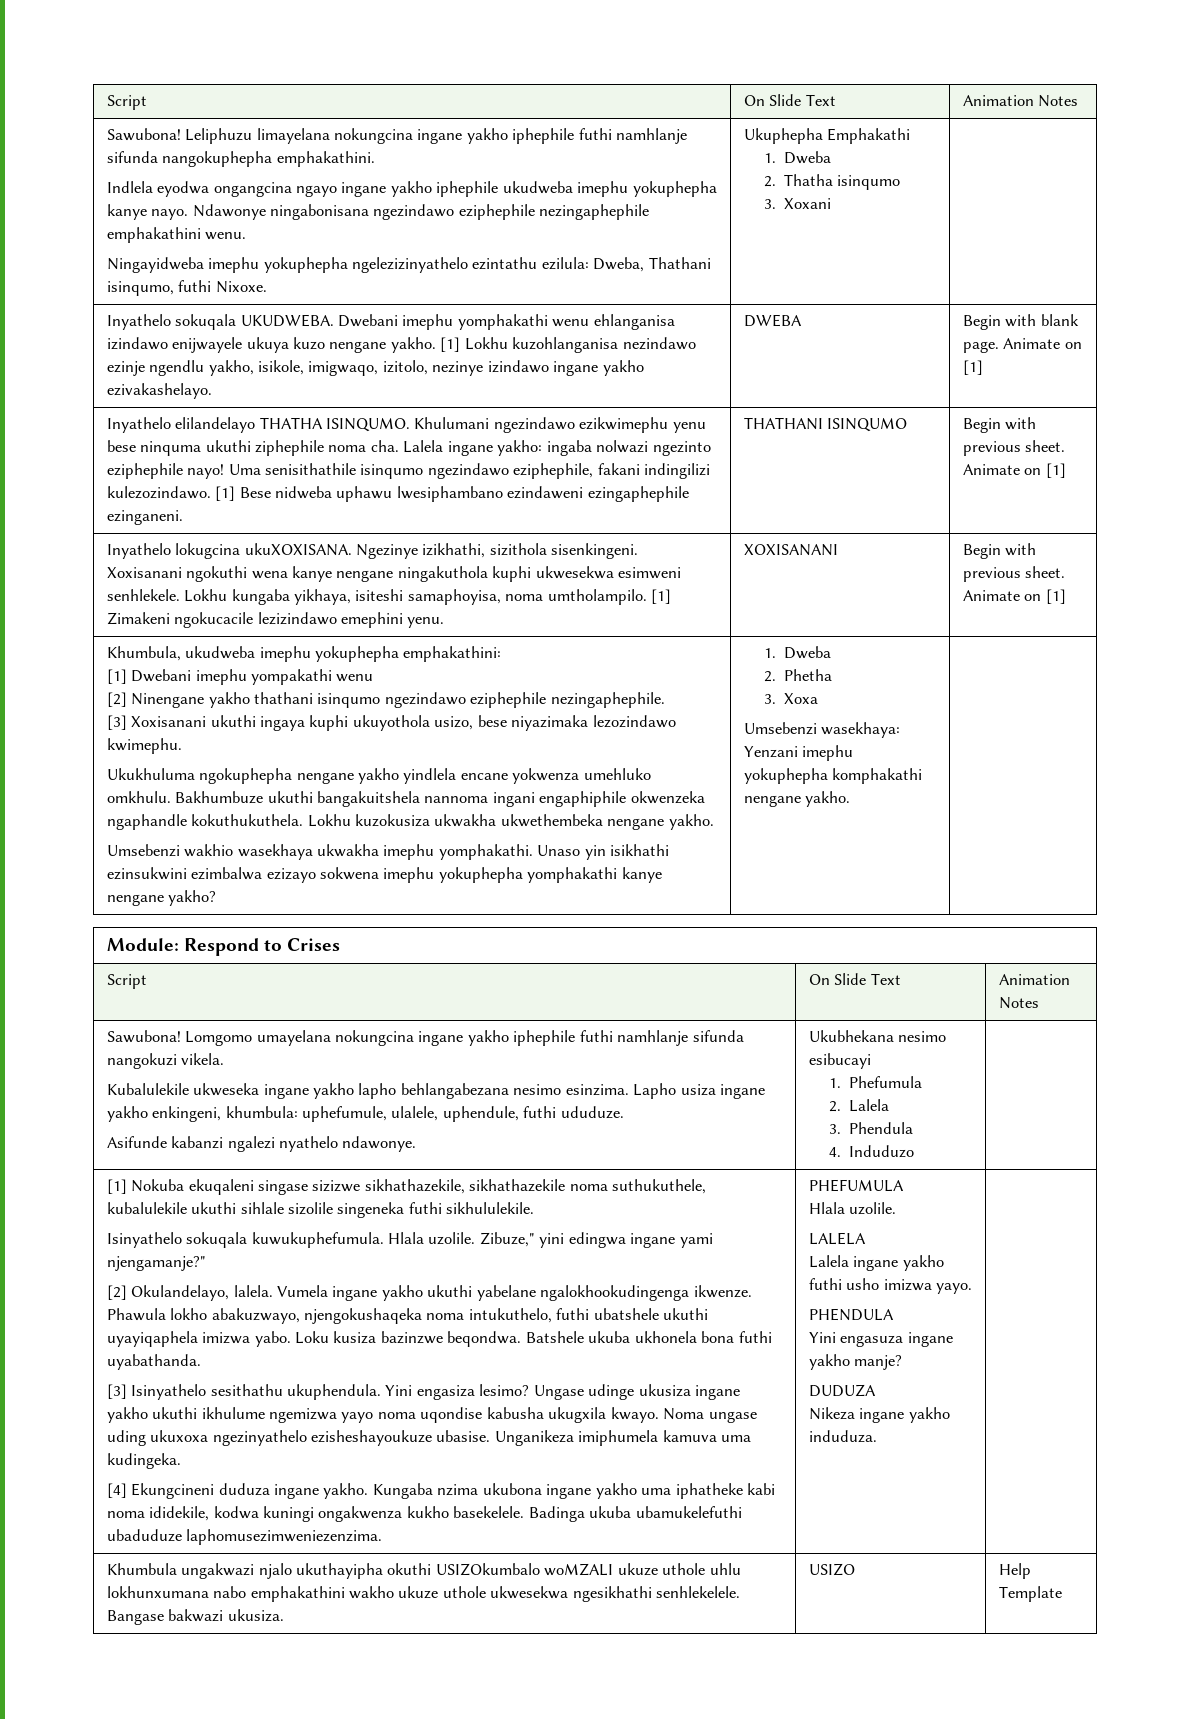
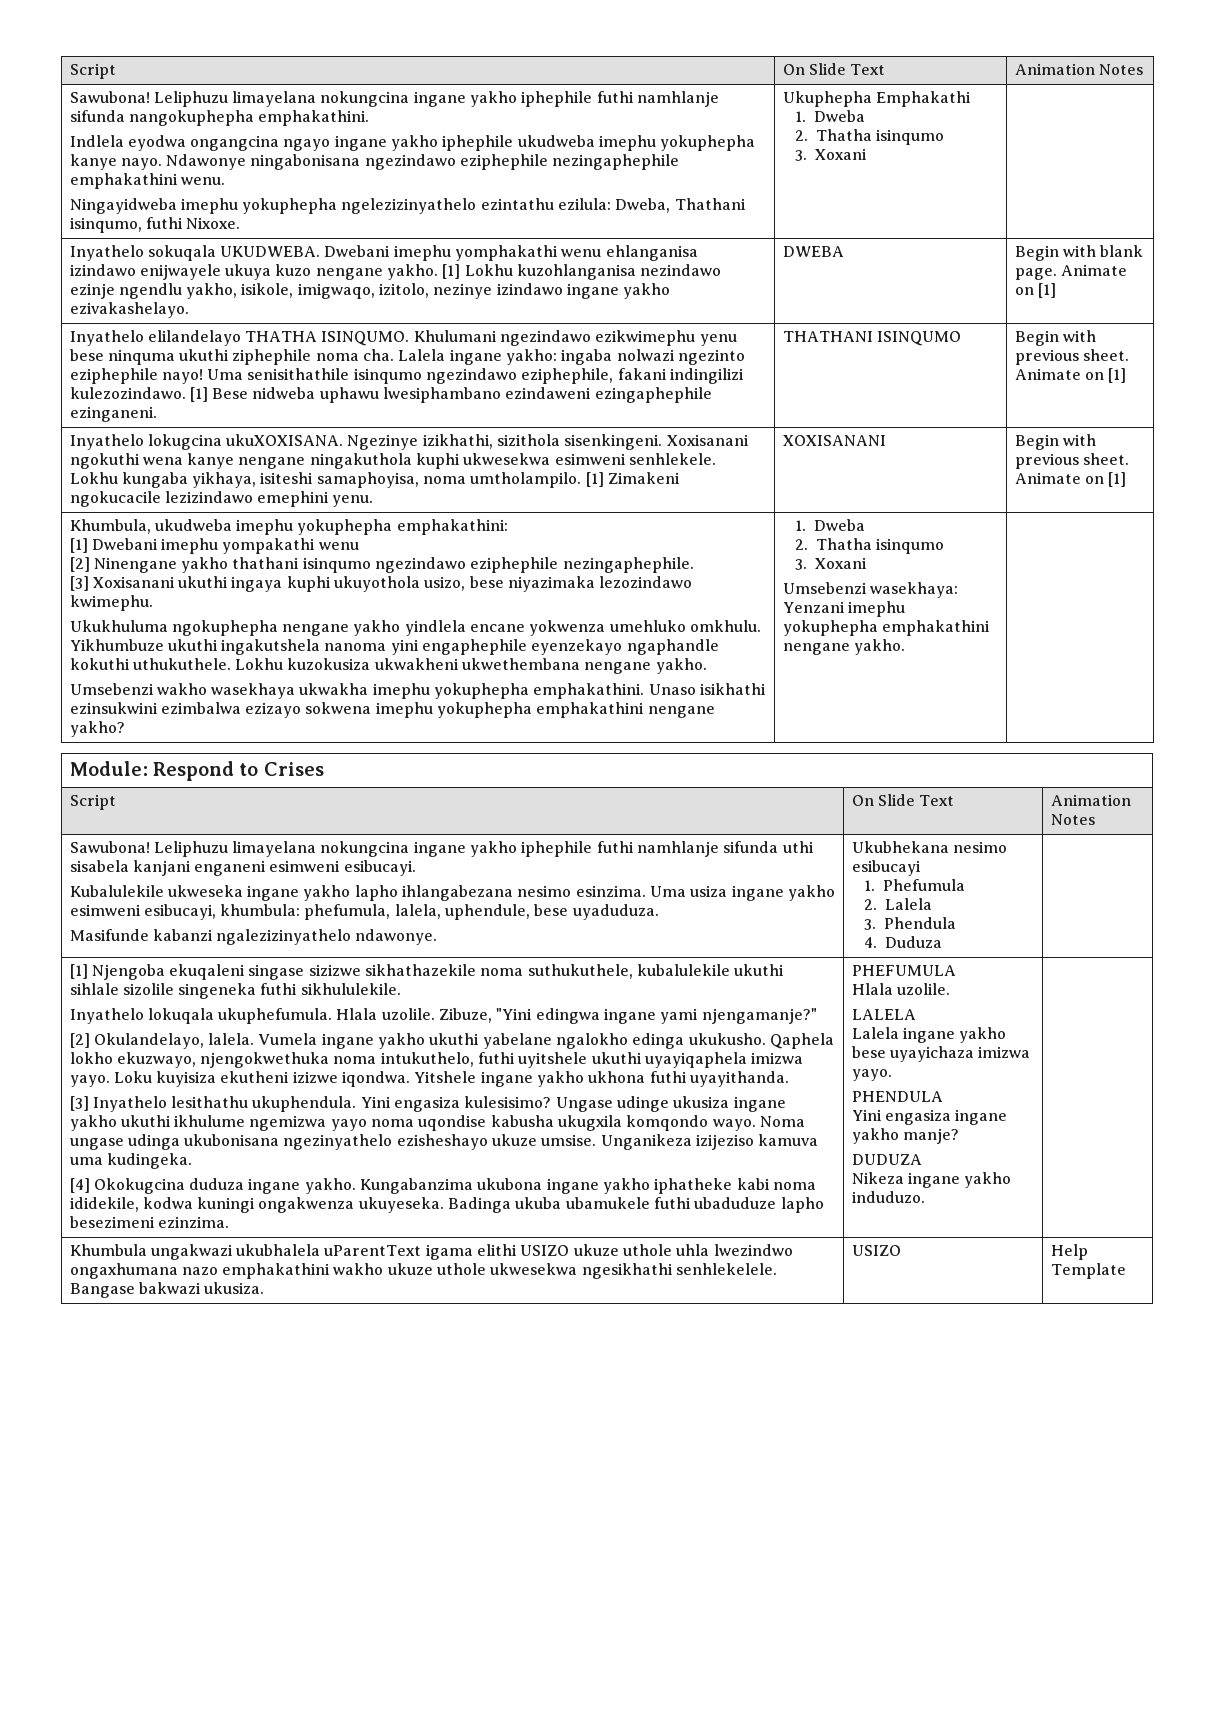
- Bakhumbuze ukuthi bangakuitshela nannoma ingani engaphiphile okwenzeka ngaphandle kokuthukuthela. Lokhu kuzokusiza ukwakha ukwethembeka nengane yakho.
+ Yikhumbuze ukuthi ingakutshela nanoma yini engaphephile eyenzekayo ngaphandle kokuthi uthukuthele. Lokhu kuzokusiza ukwakheni ukwethembana nengane yakho.
- Umsebenzi wakhio wasekhaya ukwakha imephu yomphakathi. Unaso yin isikhathi ezinsukwini ezimbalwa ezizayo sokwena imephu yokuphepha yomphakathi kanye nengane yakho? | 1. Dweba
- 2. Phetha
- 3. Xoxa
+ Umsebenzi wakho wasekhaya ukwakha imephu yokuphepha emphakathini. Unaso isikhathi ezinsukwini ezimbalwa ezizayo sokwena imephu yokuphepha emphakathini nengane yakho? | 1. Dweba
+ 2. Thatha isinqumo
+ 3. Xoxani
- Umsebenzi wasekhaya: Yenzani imephu yokuphepha komphakathi nengane yakho.
+ Umsebenzi wasekhaya: Yenzani imephu yokuphepha emphakathini nengane yakho.
- Lomgomo umayelana nokungcina ingane yakho iphephile futhi namhlanje sifunda nangokuzi vikela.
+ Leliphuzu limayelana nokungcina ingane yakho iphephile futhi namhlanje sifunda uthi sisabela kanjani enganeni esimweni esibucayi.
- Kubalulekile ukweseka ingane yakho lapho behlangabezana nesimo esinzima.
+ Kubalulekile ukweseka ingane yakho lapho ihlangabezana nesimo esinzima.
- Lapho usiza ingane yakho enkingeni, khumbula: uphefumule, ulalele, uphendule, futhi ududuze.
- Asifunde kabanzi ngalezi nyathelo ndawonye.
+ Uma usiza ingane yakho esimweni esibucayi, khumbula: phefumula, lalela, uphendule, bese uyaduduza.
+ Masifunde kabanzi ngalezizinyathelo ndawonye.
- 4. Induduzo |
- [1] Nokuba ekuqaleni singase sizizwe sikhathazekile, sikhathazekile noma suthukuthele, kubalulekile ukuthi sihlale sizolile singeneka futhi sikhululekile.
+ 4. Duduza |
+ [1] Njengoba ekuqaleni singase sizizwe sikhathazekile noma suthukuthele, kubalulekile ukuthi sihlale sizolile singeneka futhi sikhululekile.
- Isinyathelo sokuqala kuwukuphefumula. Hlala uzolile. Zibuze," yini edingwa ingane yami njengamanje?"
+ Inyathelo lokuqala ukuphefumula. Hlala uzolile. Zibuze, "Yini edingwa ingane yami njengamanje?"
- Vumela ingane yakho ukuthi yabelane ngalokhookudingenga ikwenze. Phawula lokho abakuzwayo, njengokushaqeka noma intukuthelo, futhi ubatshele ukuthi uyayiqaphela imizwa yabo. Loku kusiza bazinzwe beqondwa. Batshele ukuba ukhonela bona futhi uyabathanda.
- [3] Isinyathelo sesithathu ukuphendula.
+ Vumela ingane yakho ukuthi yabelane ngalokho edinga ukukusho. Qaphela lokho ekuzwayo, njengokwethuka noma intukuthelo, futhi uyitshele ukuthi uyayiqaphela imizwa yayo. Loku kuyisiza ekutheni izizwe iqondwa. Yitshele ingane yakho ukhona futhi uyayithanda.
+ [3] Inyathelo lesithathu ukuphendula.
- Yini engasiza lesimo?
+ Yini engasiza kulesisimo?
- Ungase udinge ukusiza ingane yakho ukuthi ikhulume ngemizwa yayo noma uqondise kabusha ukugxila kwayo. Noma ungase uding ukuxoxa ngezinyathelo ezisheshayoukuze ubasise. Unganikeza imiphumela kamuva uma kudingeka.
+ Ungase udinge ukusiza ingane yakho ukuthi ikhulume ngemizwa yayo noma uqondise kabusha ukugxila komqondo wayo. Noma ungase udinga ukubonisana ngezinyathelo ezisheshayo ukuze umsise. Unganikeza izijeziso kamuva uma kudingeka.
- [4] Ekungcineni duduza ingane yakho.
+ [4] Okokugcina duduza ingane yakho.
- Kungaba nzima ukubona ingane yakho uma iphatheke kabi noma ididekile, kodwa kuningi ongakwenza kukho basekelele. Badinga ukuba ubamukelefuthi ubaduduze laphomusezimweniezenzima.
+ Kungabanzima ukubona ingane yakho iphatheke kabi noma ididekile, kodwa kuningi ongakwenza ukuyeseka. Badinga ukuba ubamukele futhi ubaduduze lapho besezimeni ezinzima.
- Lalela ingane yakho futhi usho imizwa yayo.
+ Lalela ingane yakho bese uyayichaza imizwa yayo.
- Yini engasuza ingane yakho manje?
+ Yini engasiza ingane yakho manje?
- Nikeza ingane yakho induduza.
+ Nikeza ingane yakho induduzo.
- Khumbula ungakwazi njalo ukuthayipha okuthi USIZOkumbalo woMZALI ukuze uthole uhlu lokhunxumana nabo emphakathini wakho ukuze uthole ukwesekwa ngesikhathi senhlekelele. Bangase bakwazi ukusiza. | USIZO | Help Template
+ Khumbula ungakwazi ukubhalela uParentText igama elithi USIZO ukuze uthole uhla lwezindwo ongaxhumana nazo emphakathini wakho ukuze uthole ukwesekwa ngesikhathi senhlekelele. Bangase bakwazi ukusiza. | USIZO | Help Template

